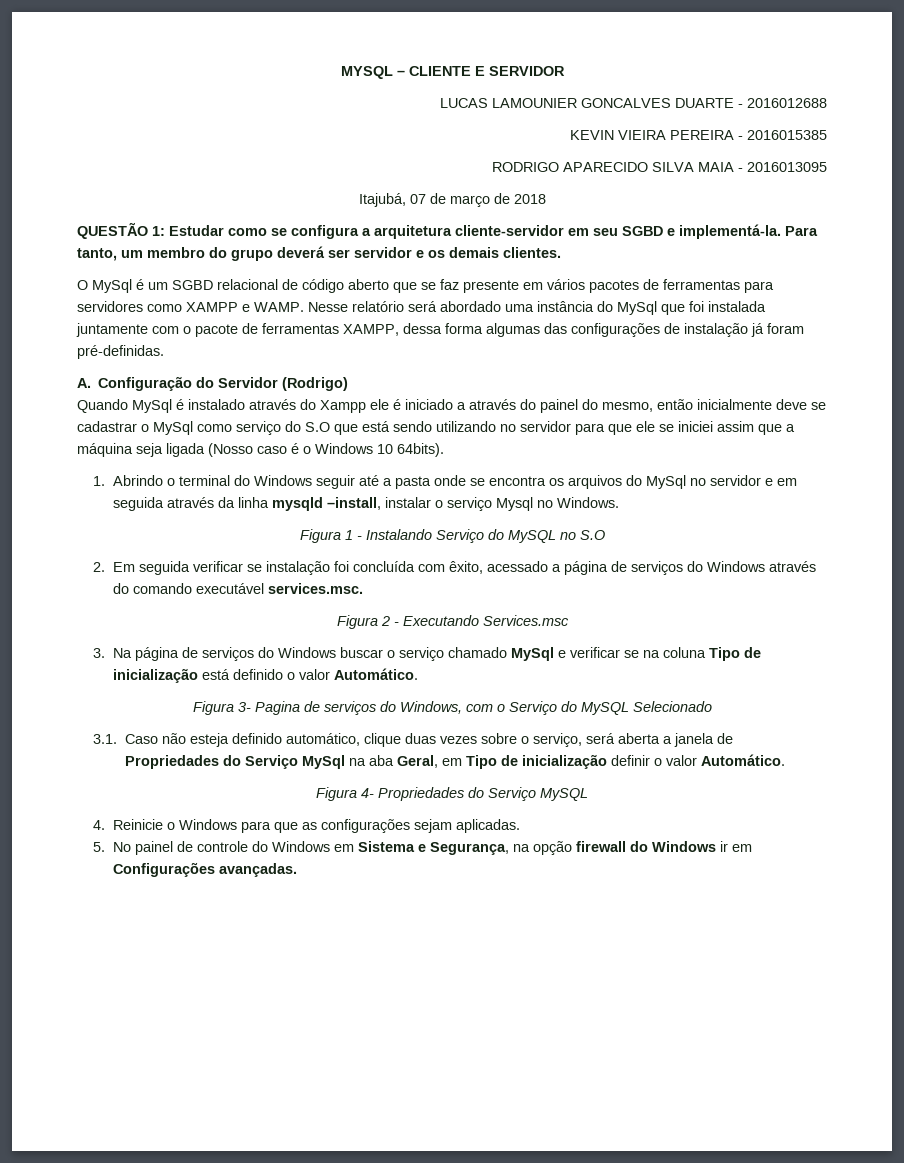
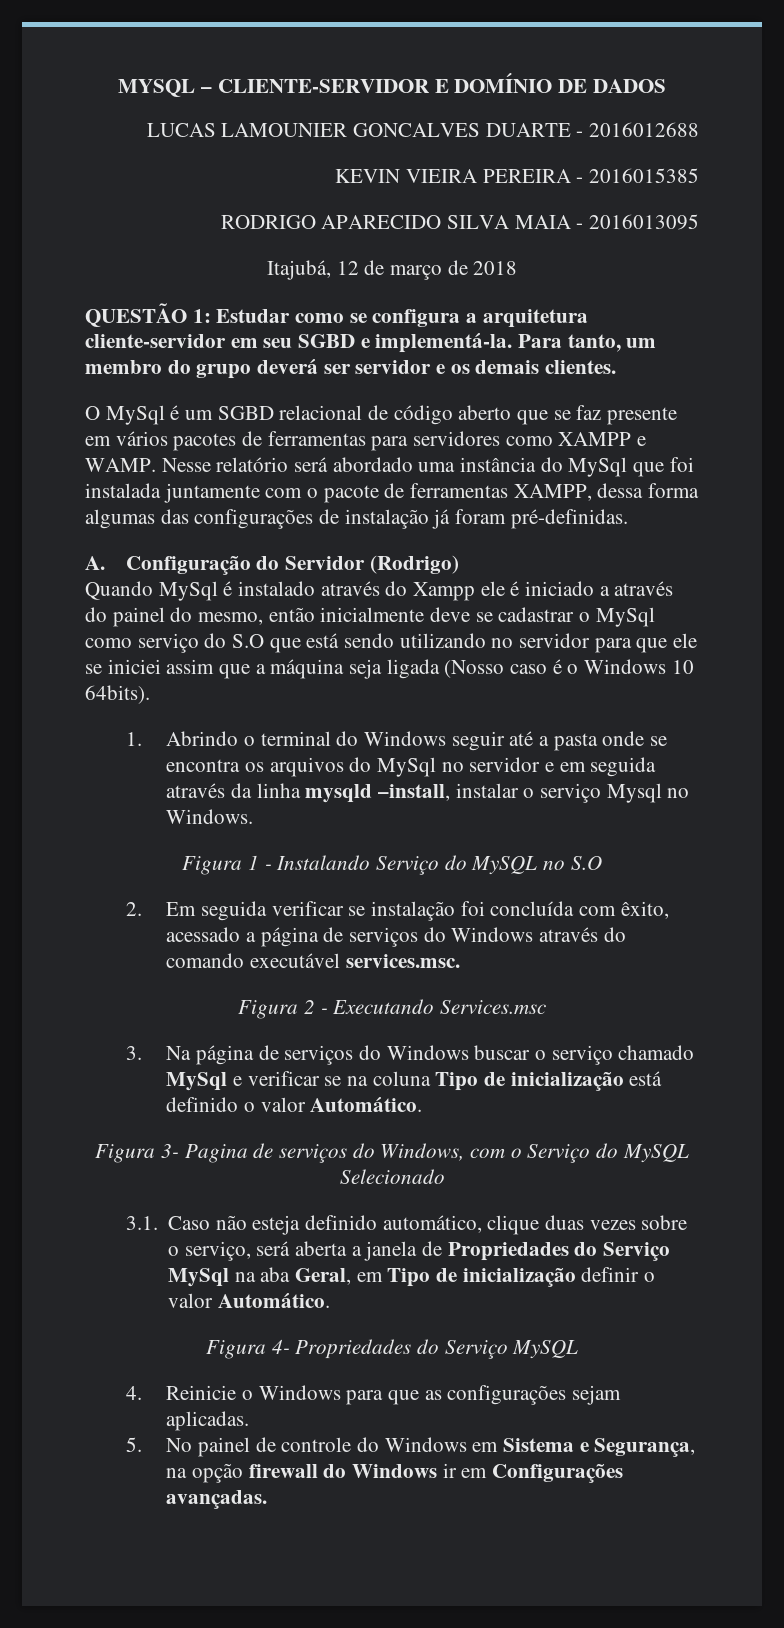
- MYSQL – CLIENTE E SERVIDOR
+ MYSQL – CLIENTE-SERVIDOR E DOMÍNIO DE DADOS
- Itajubá, 07 de março de 2018
+ Itajubá, 12 de março de 2018

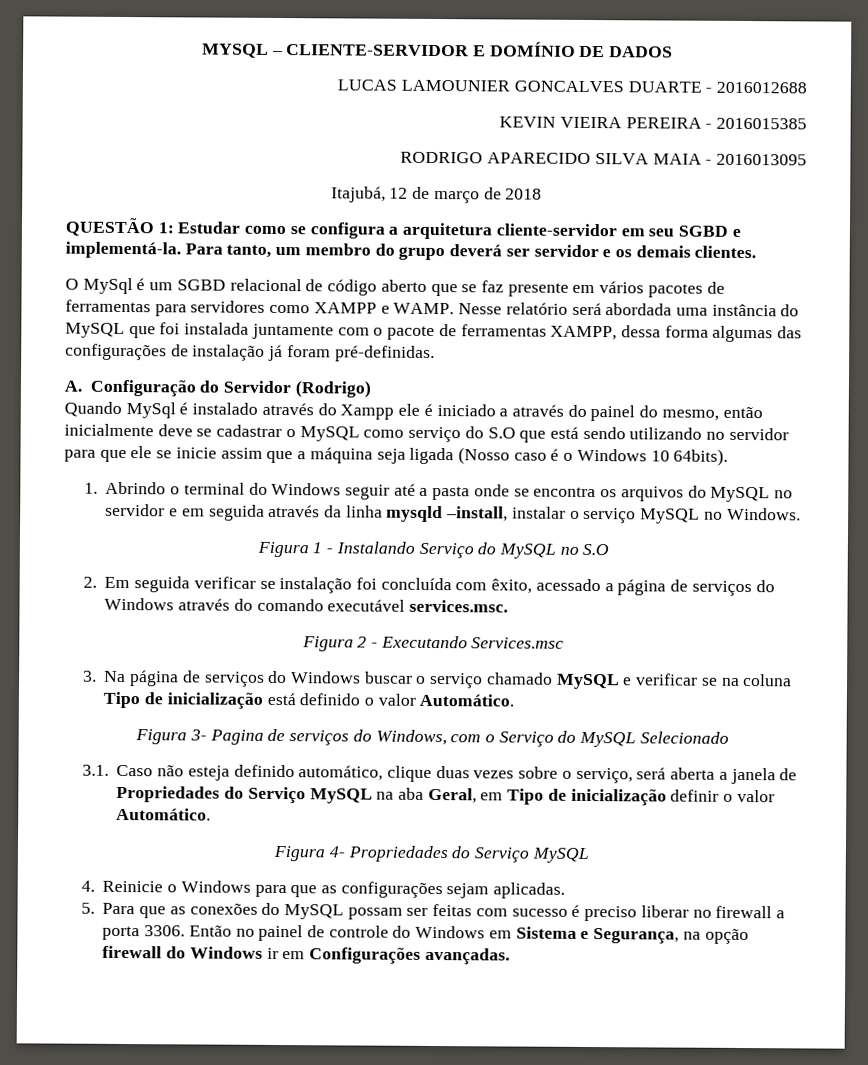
- Nesse relatório será abordado uma instância do MySql que foi instalada juntamente com o pacote de ferramentas XAMPP, dessa forma algumas das configurações de instalação já foram pré-definidas.
+ Nesse relatório será abordada uma instância do MySQL que foi instalada juntamente com o pacote de ferramentas XAMPP, dessa forma algumas das configurações de instalação já foram pré-definidas.
- Quando MySql é instalado através do Xampp ele é iniciado a através do painel do mesmo, então inicialmente deve se cadastrar o MySql como serviço do S.O que está sendo utilizando no servidor para que ele se iniciei assim que a máquina seja ligada (Nosso caso é o Windows 10 64bits).
+ Quando MySql é instalado através do Xampp ele é iniciado a através do painel do mesmo, então inicialmente deve se cadastrar o MySQL como serviço do S.O que está sendo utilizando no servidor para que ele se inicie assim que a máquina seja ligada (Nosso caso é o Windows 10 64bits).
- 1. Abrindo o terminal do Windows seguir até a pasta onde se encontra os arquivos do MySql no servidor e em seguida através da linha mysqld –install, instalar o serviço Mysql no Windows.
+ 1. Abrindo o terminal do Windows seguir até a pasta onde se encontra os arquivos do MySQL no servidor e em seguida através da linha mysqld –install, instalar o serviço MySQL no Windows.
- 3. Na página de serviços do Windows buscar o serviço chamado MySql e verificar se na coluna Tipo de inicialização está definido o valor Automático.
+ 3. Na página de serviços do Windows buscar o serviço chamado MySQL e verificar se na coluna Tipo de inicialização está definido o valor Automático.
- 3.1. Caso não esteja definido automático, clique duas vezes sobre o serviço, será aberta a janela de Propriedades do Serviço MySql na aba Geral, em Tipo de inicialização definir o valor Automático.
+ 3.1. Caso não esteja definido automático, clique duas vezes sobre o serviço, será aberta a janela de Propriedades do Serviço MySQL na aba Geral, em Tipo de inicialização definir o valor Automático.
- 5. No painel de controle do Windows em Sistema e Segurança, na opção firewall do Windows ir em Configurações avançadas.
+ 5. Para que as conexões do MySQL possam ser feitas com sucesso é preciso liberar no firewall a porta 3306. Então no painel de controle do Windows em Sistema e Segurança, na opção firewall do Windows ir em Configurações avançadas.

